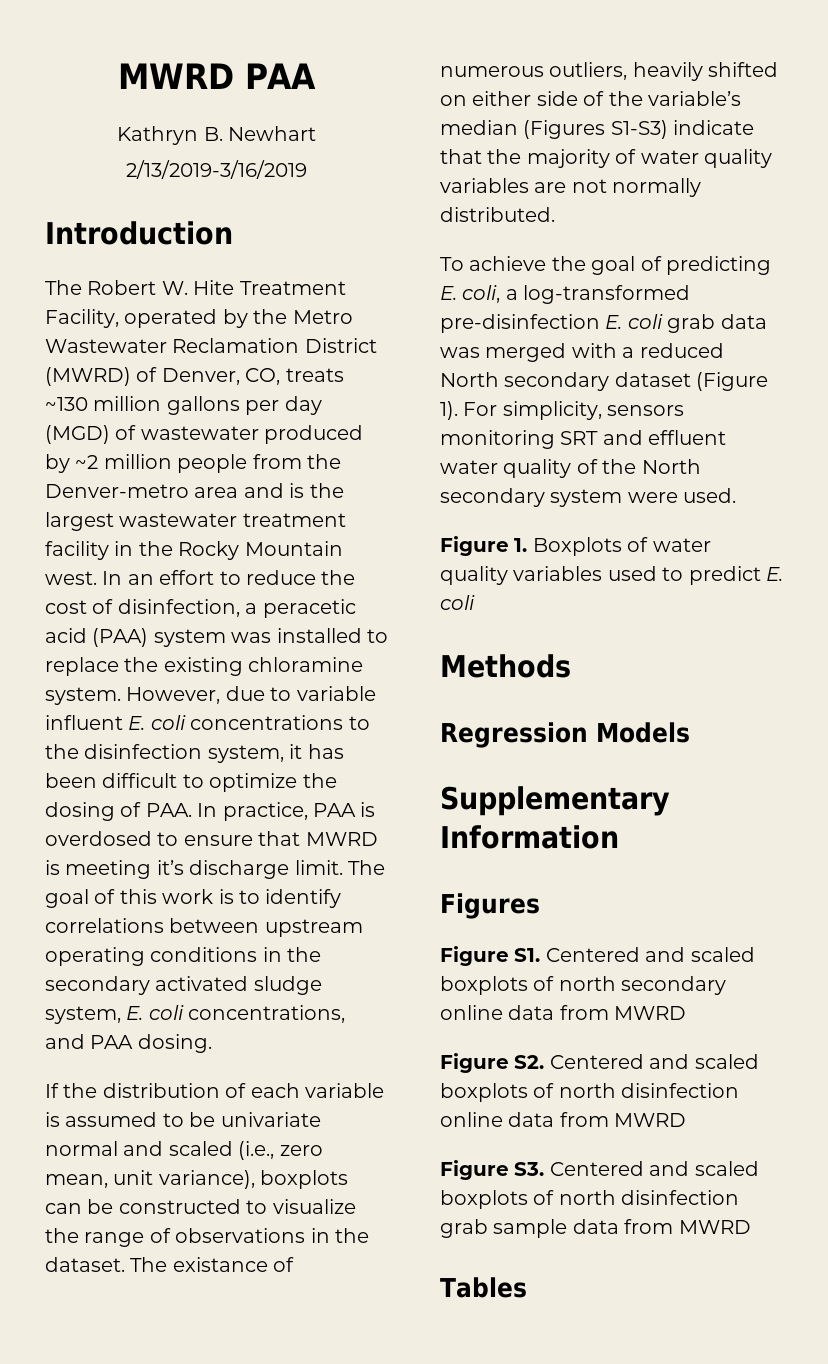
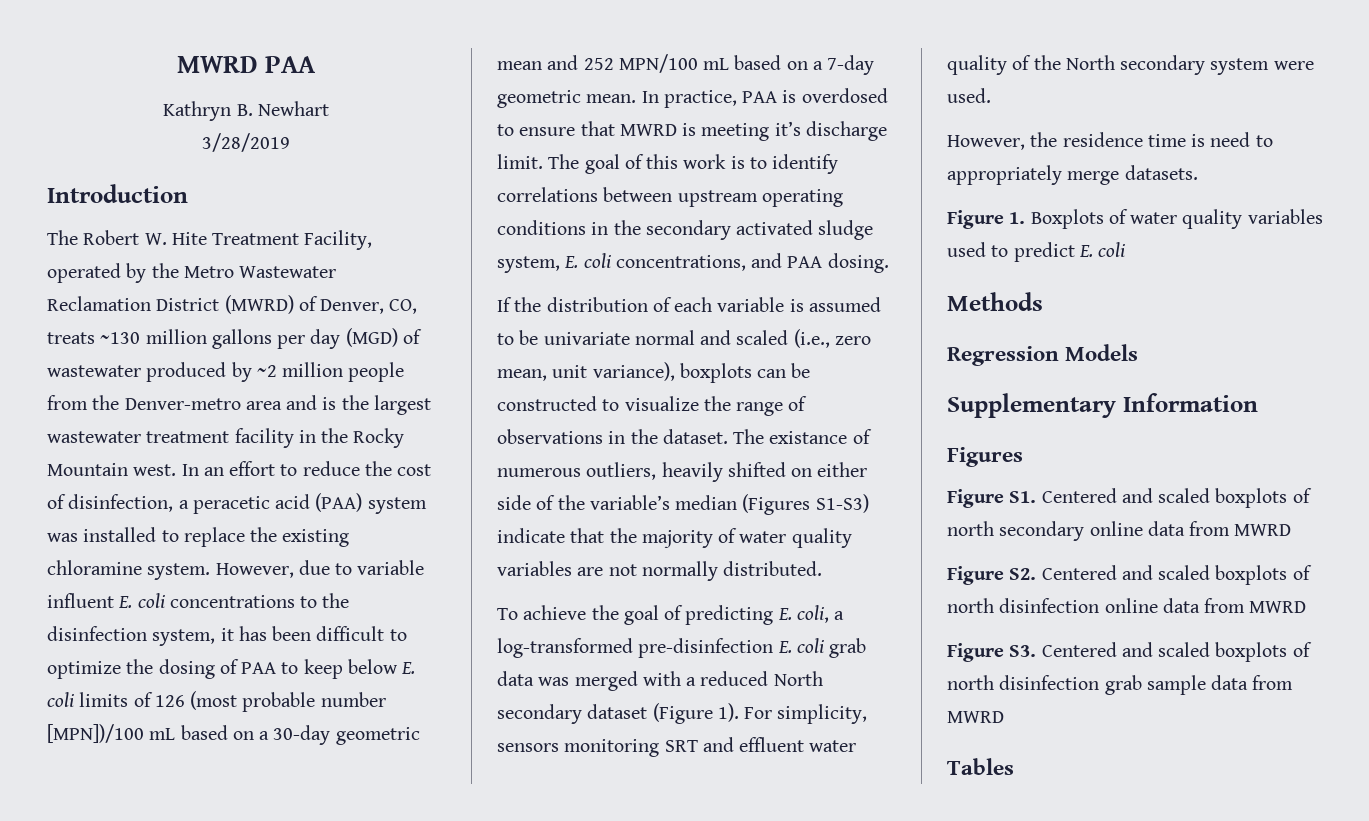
- 2/13/2019-3/16/2019
+ 3/28/2019
- However, due to variable influent E. coli concentrations to the disinfection system, it has been difficult to optimize the dosing of PAA. In practice, PAA is overdosed to ensure that MWRD is meeting it’s discharge limit.
+ However, due to variable influent E. coli concentrations to the disinfection system, it has been difficult to optimize the dosing of PAA to keep below E. coli limits of 126 (most probable number [MPN])/100 mL based on a 30-day geometric mean and 252 MPN/100 mL based on a 7-day geometric mean. In practice, PAA is overdosed to ensure that MWRD is meeting it’s discharge limit.
+ However, the residence time is need to appropriately merge datasets.

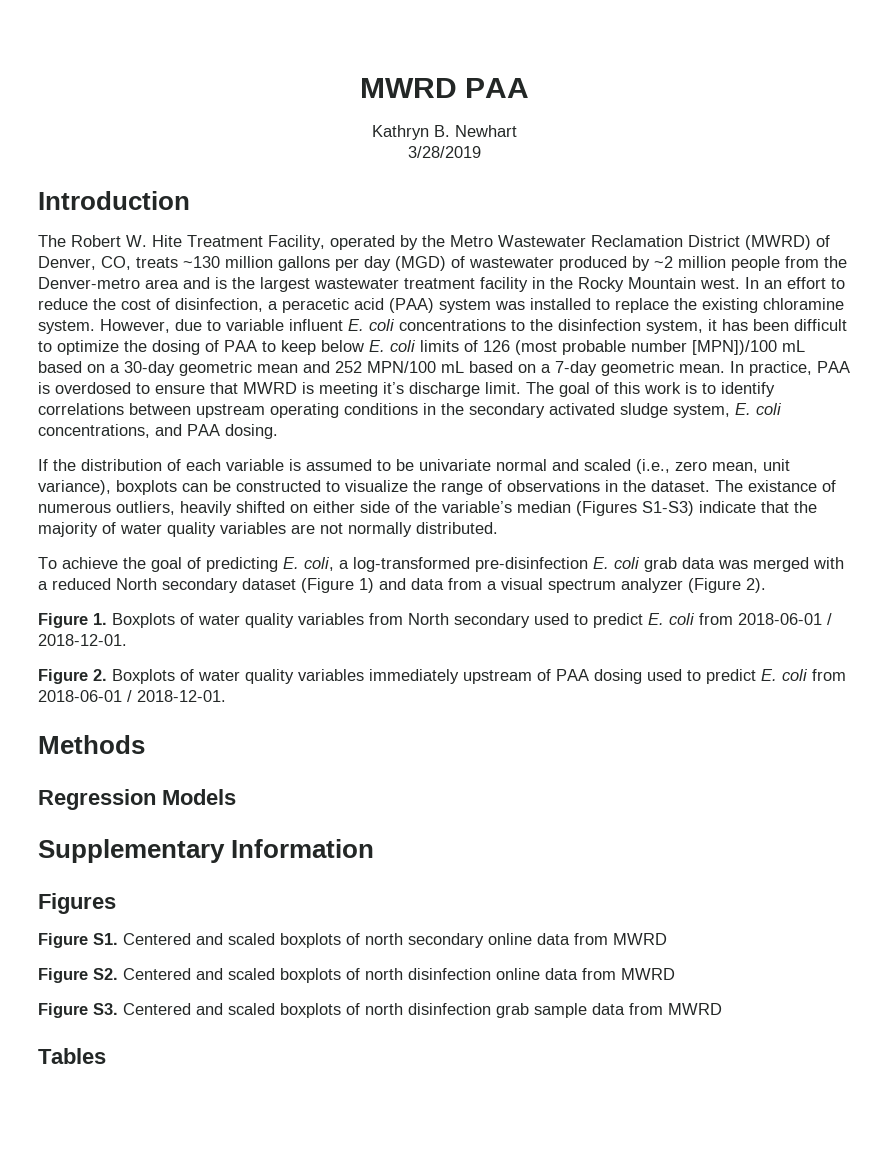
- To achieve the goal of predicting E. coli, a log-transformed pre-disinfection E. coli grab data was merged with a reduced North secondary dataset (Figure 1). For simplicity, sensors monitoring SRT and effluent water quality of the North secondary system were used.
- However, the residence time is need to appropriately merge datasets.
+ To achieve the goal of predicting E. coli, a log-transformed pre-disinfection E. coli grab data was merged with a reduced North secondary dataset (Figure 1) and data from a visual spectrum analyzer (Figure 2).
- Figure 1. Boxplots of water quality variables used to predict E. coli
+ Figure 1. Boxplots of water quality variables from North secondary used to predict E. coli from 2018-06-01 / 2018-12-01.
+ Figure 2. Boxplots of water quality variables immediately upstream of PAA dosing used to predict E. coli from 2018-06-01 / 2018-12-01.

